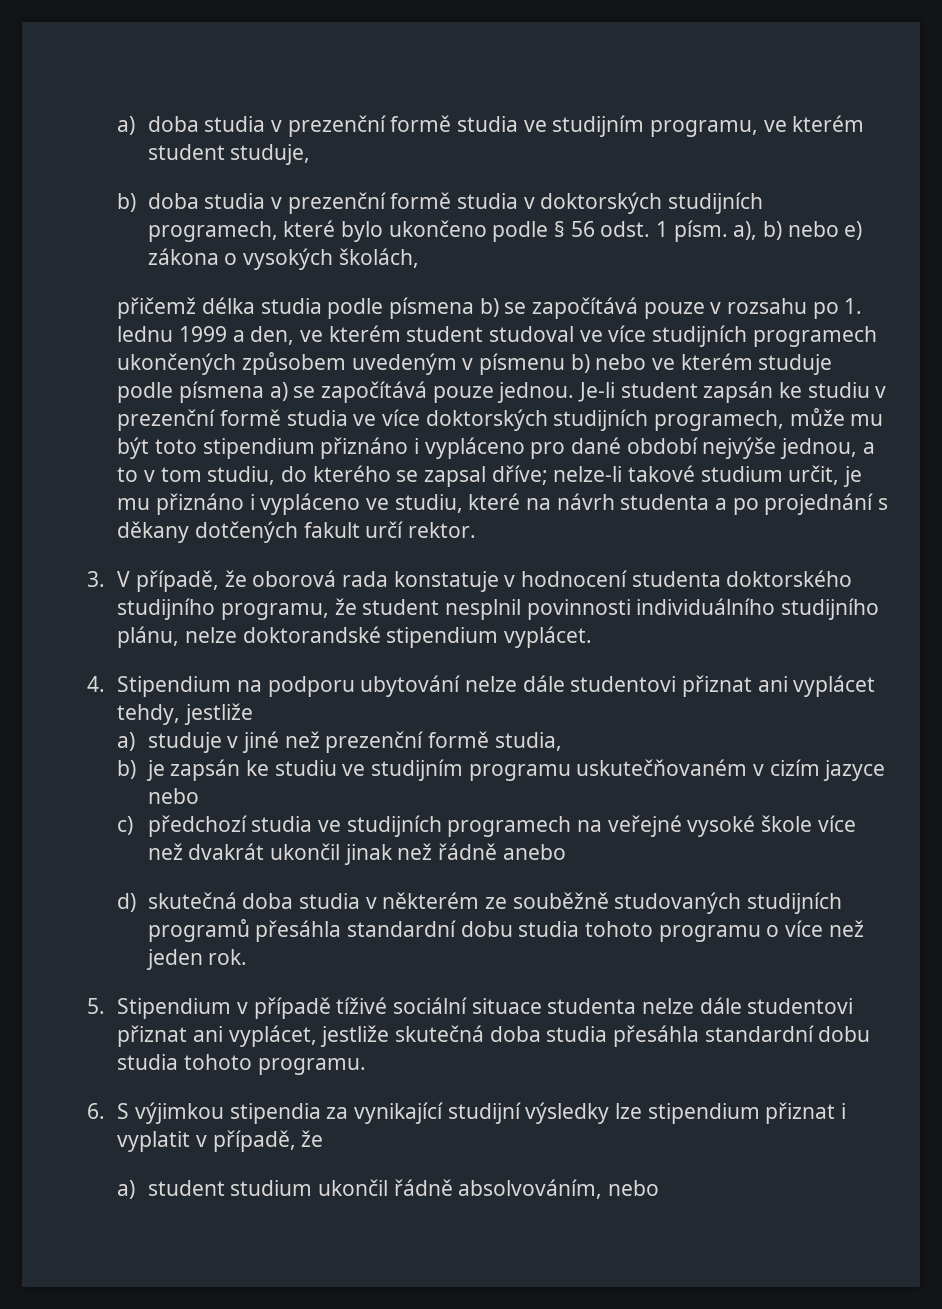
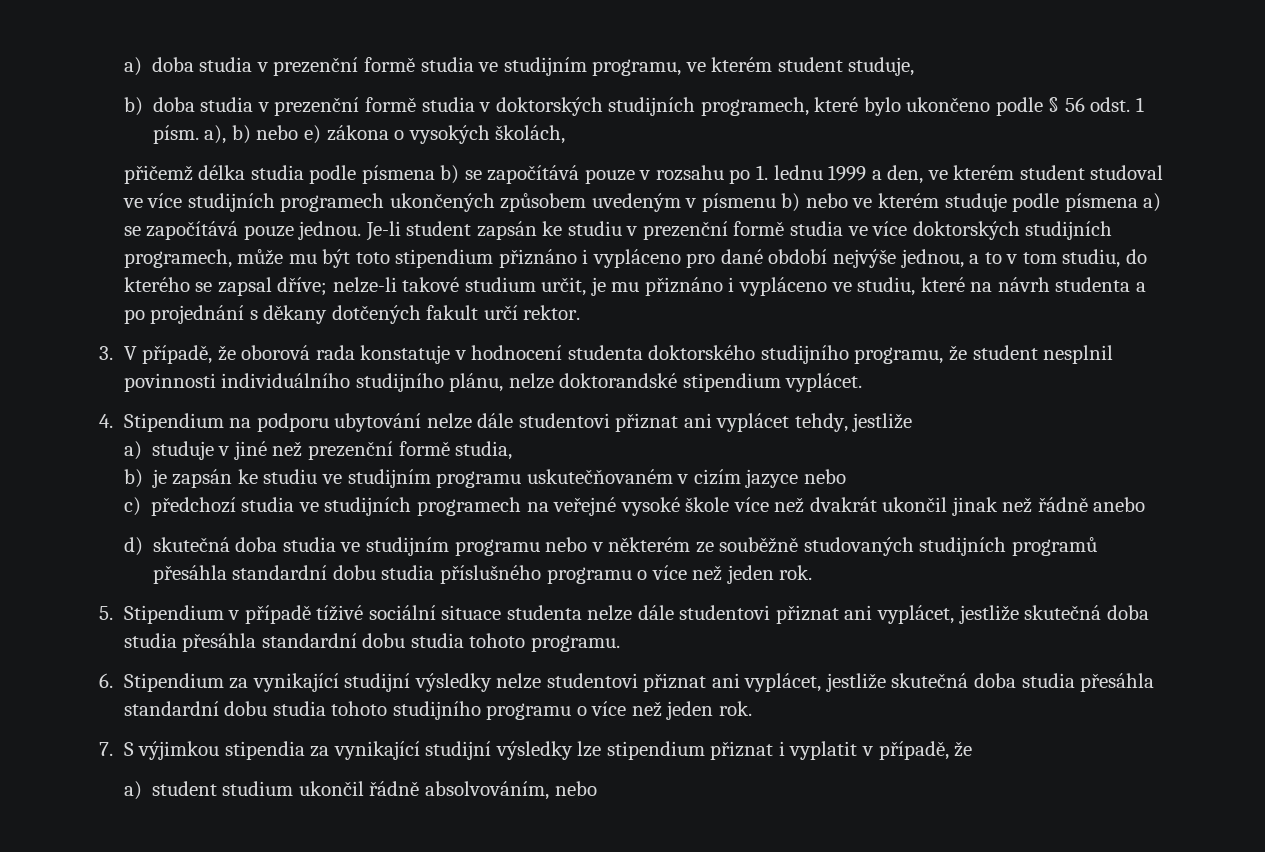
- d) skutečná doba studia v některém ze souběžně studovaných studijních programů přesáhla standardní dobu studia tohoto programu o více než jeden rok.
+ d) skutečná doba studia ve studijním programu nebo v některém ze souběžně studovaných studijních programů přesáhla standardní dobu studia příslušného programu o více než jeden rok.
- 6. S výjimkou stipendia za vynikající studijní výsledky lze stipendium přiznat i vyplatit v případě, že
+ 6. Stipendium za vynikající studijní výsledky nelze studentovi přiznat ani vyplácet, jestliže skutečná doba studia přesáhla standardní dobu studia tohoto studijního programu o více než jeden rok.
+ 7. S výjimkou stipendia za vynikající studijní výsledky lze stipendium přiznat i vyplatit v případě, že

